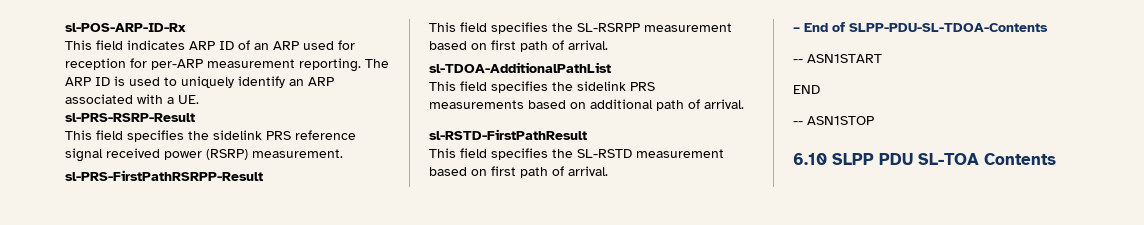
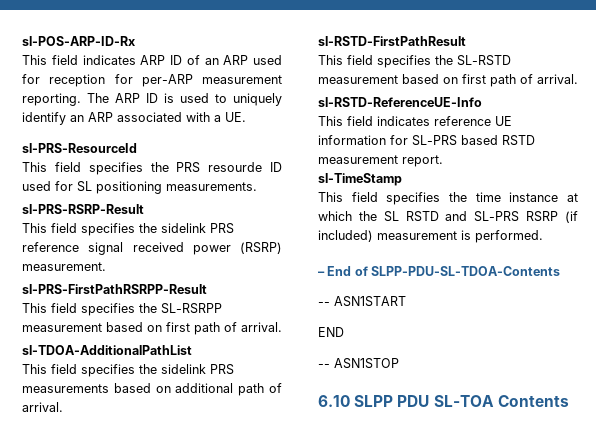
+ sl-PRS-ResourceId
+ This field specifies the PRS resourde ID used for SL positioning measurements.
+ sl-RSTD-ReferenceUE-Info
+ This field indicates reference UE information for SL-PRS based RSTD measurement report.
+ sl-TimeStamp
+ This field specifies the time instance at which the SL RSTD and SL-PRS RSRP (if included) measurement is performed.

